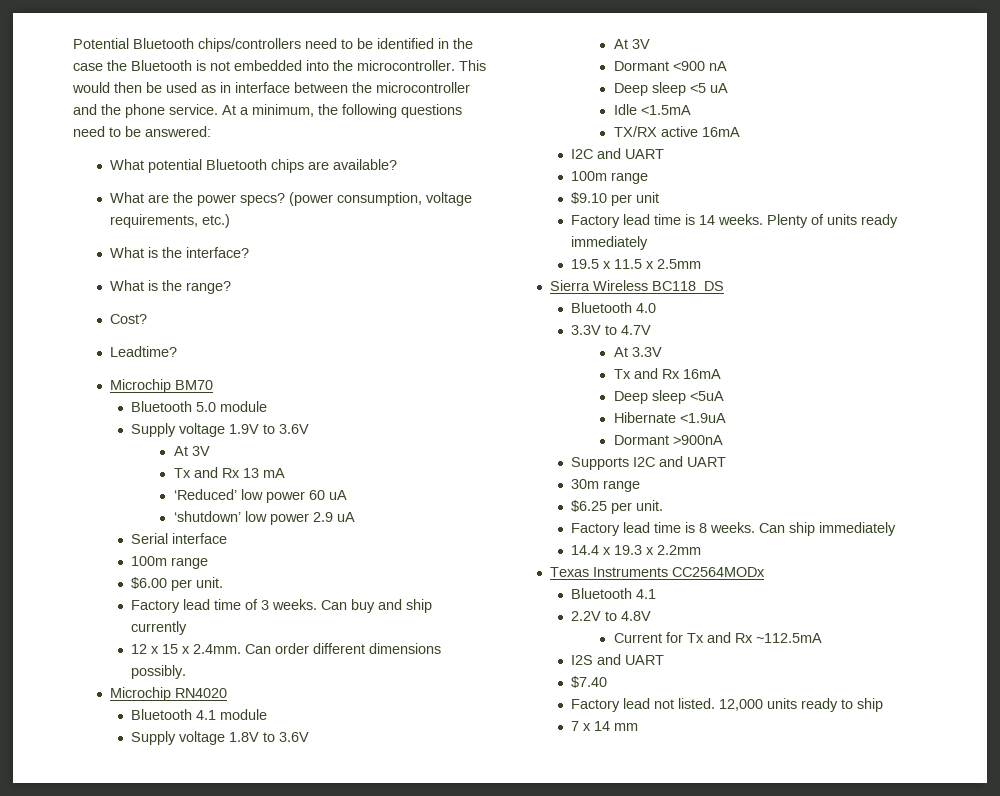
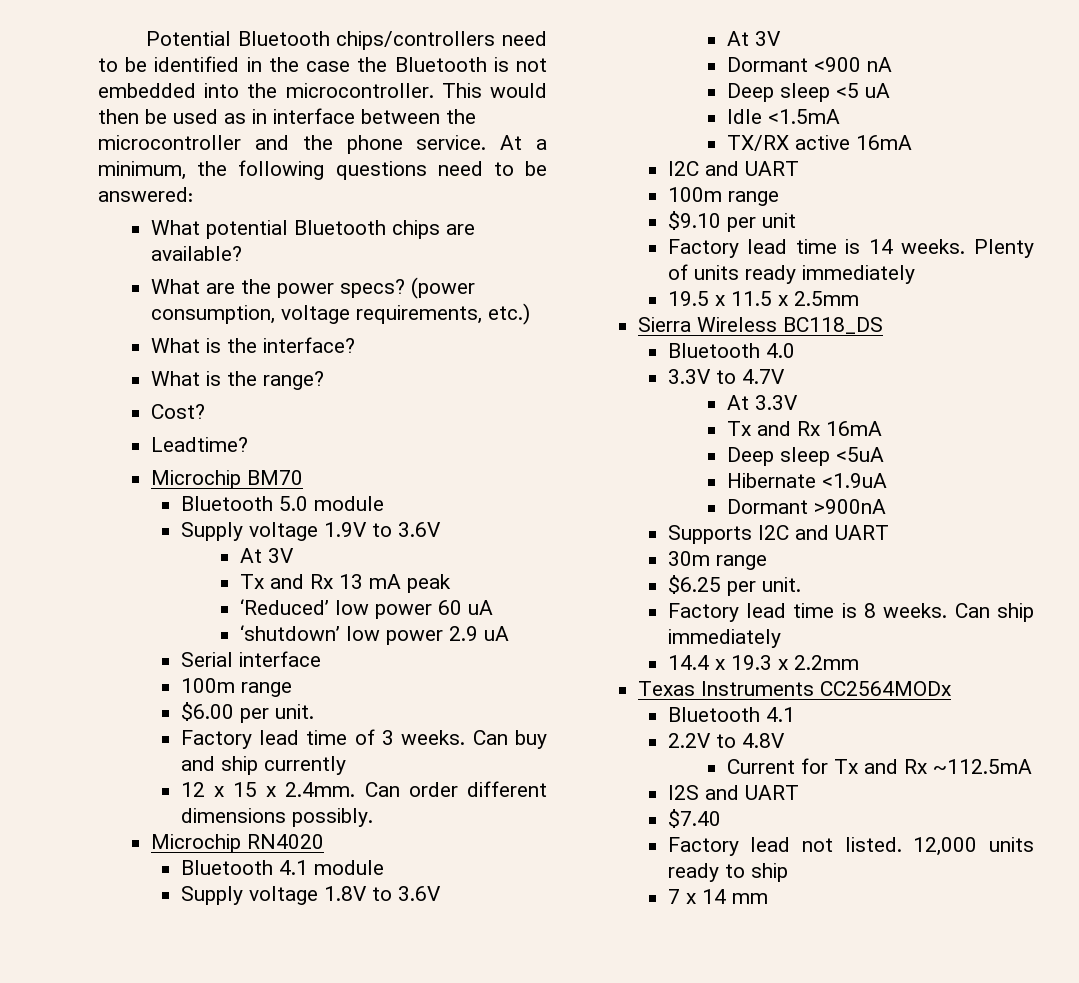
- Tx and Rx 13 mA
+ Tx and Rx 13 mA peak

